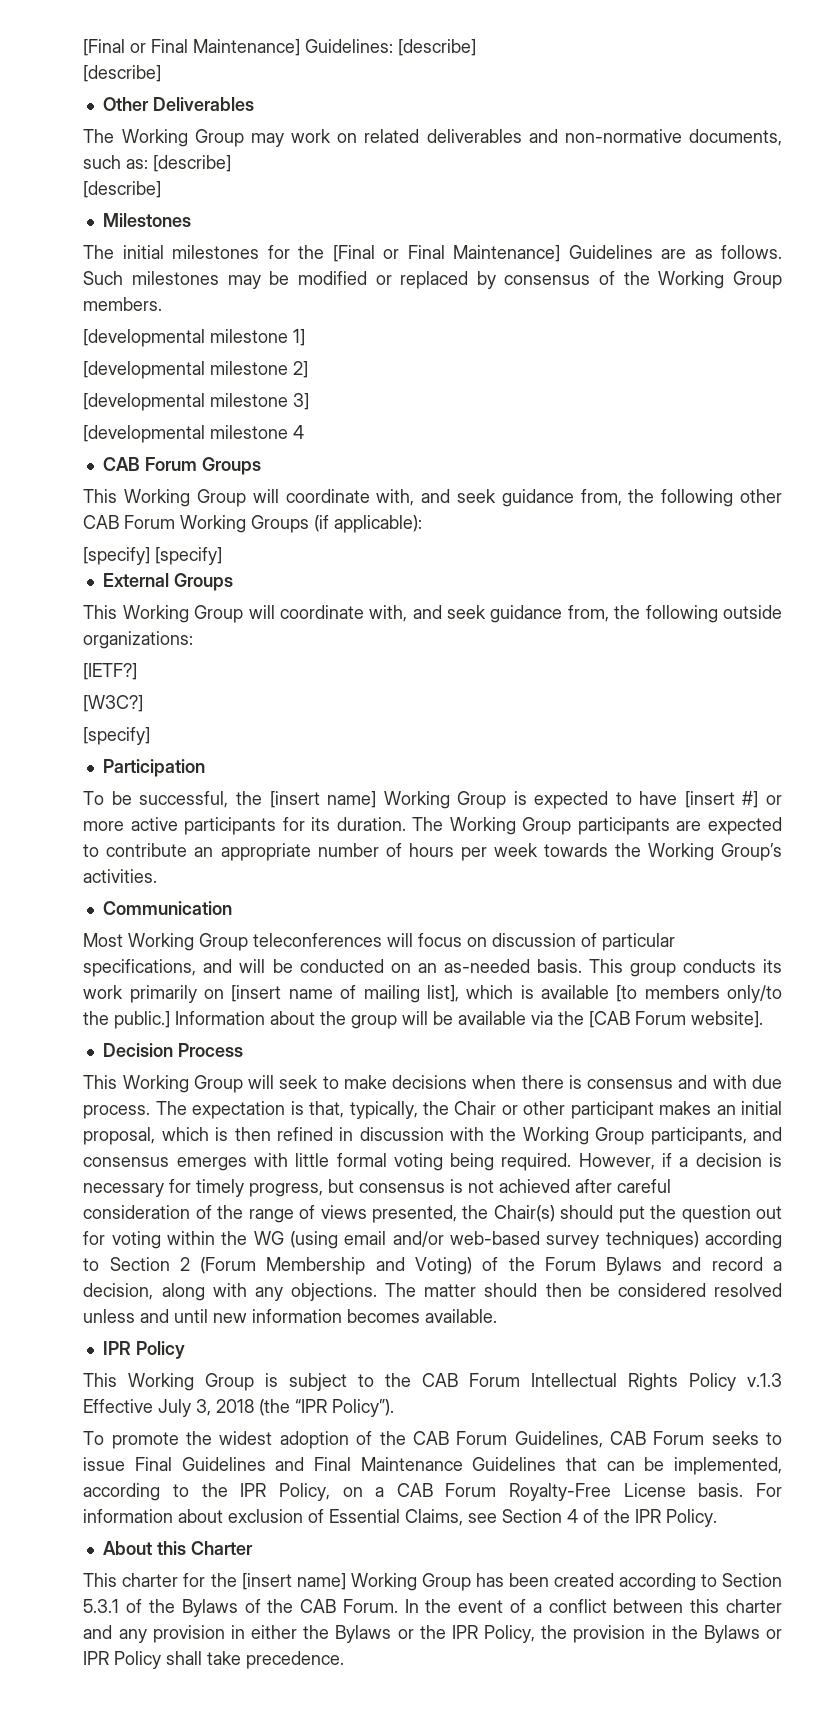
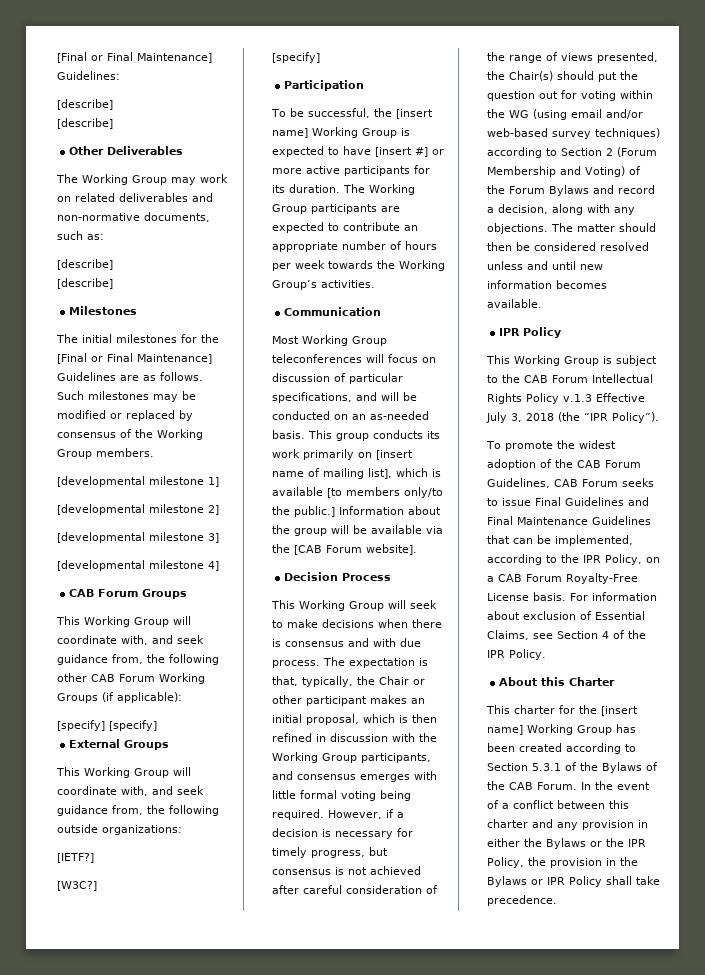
- [Final or Final Maintenance] Guidelines: [describe]
+ [Final or Final Maintenance] Guidelines:
+ [describe]
- The Working Group may work on related deliverables and non-normative documents, such as: [describe]
+ The Working Group may work on related deliverables and non-normative documents, such as:
+ [describe]
- [developmental milestone 4
+ [developmental milestone 4]

